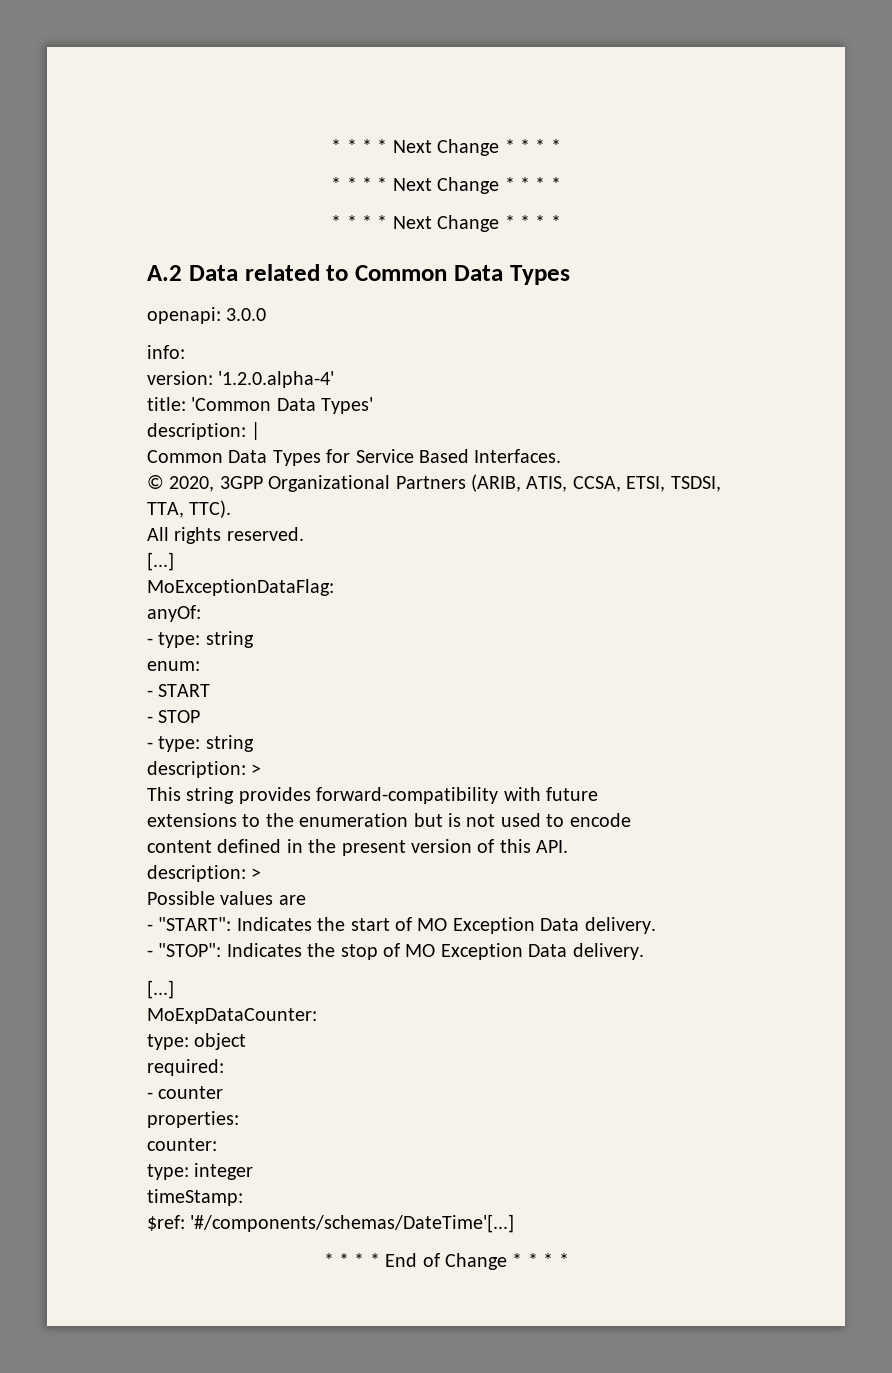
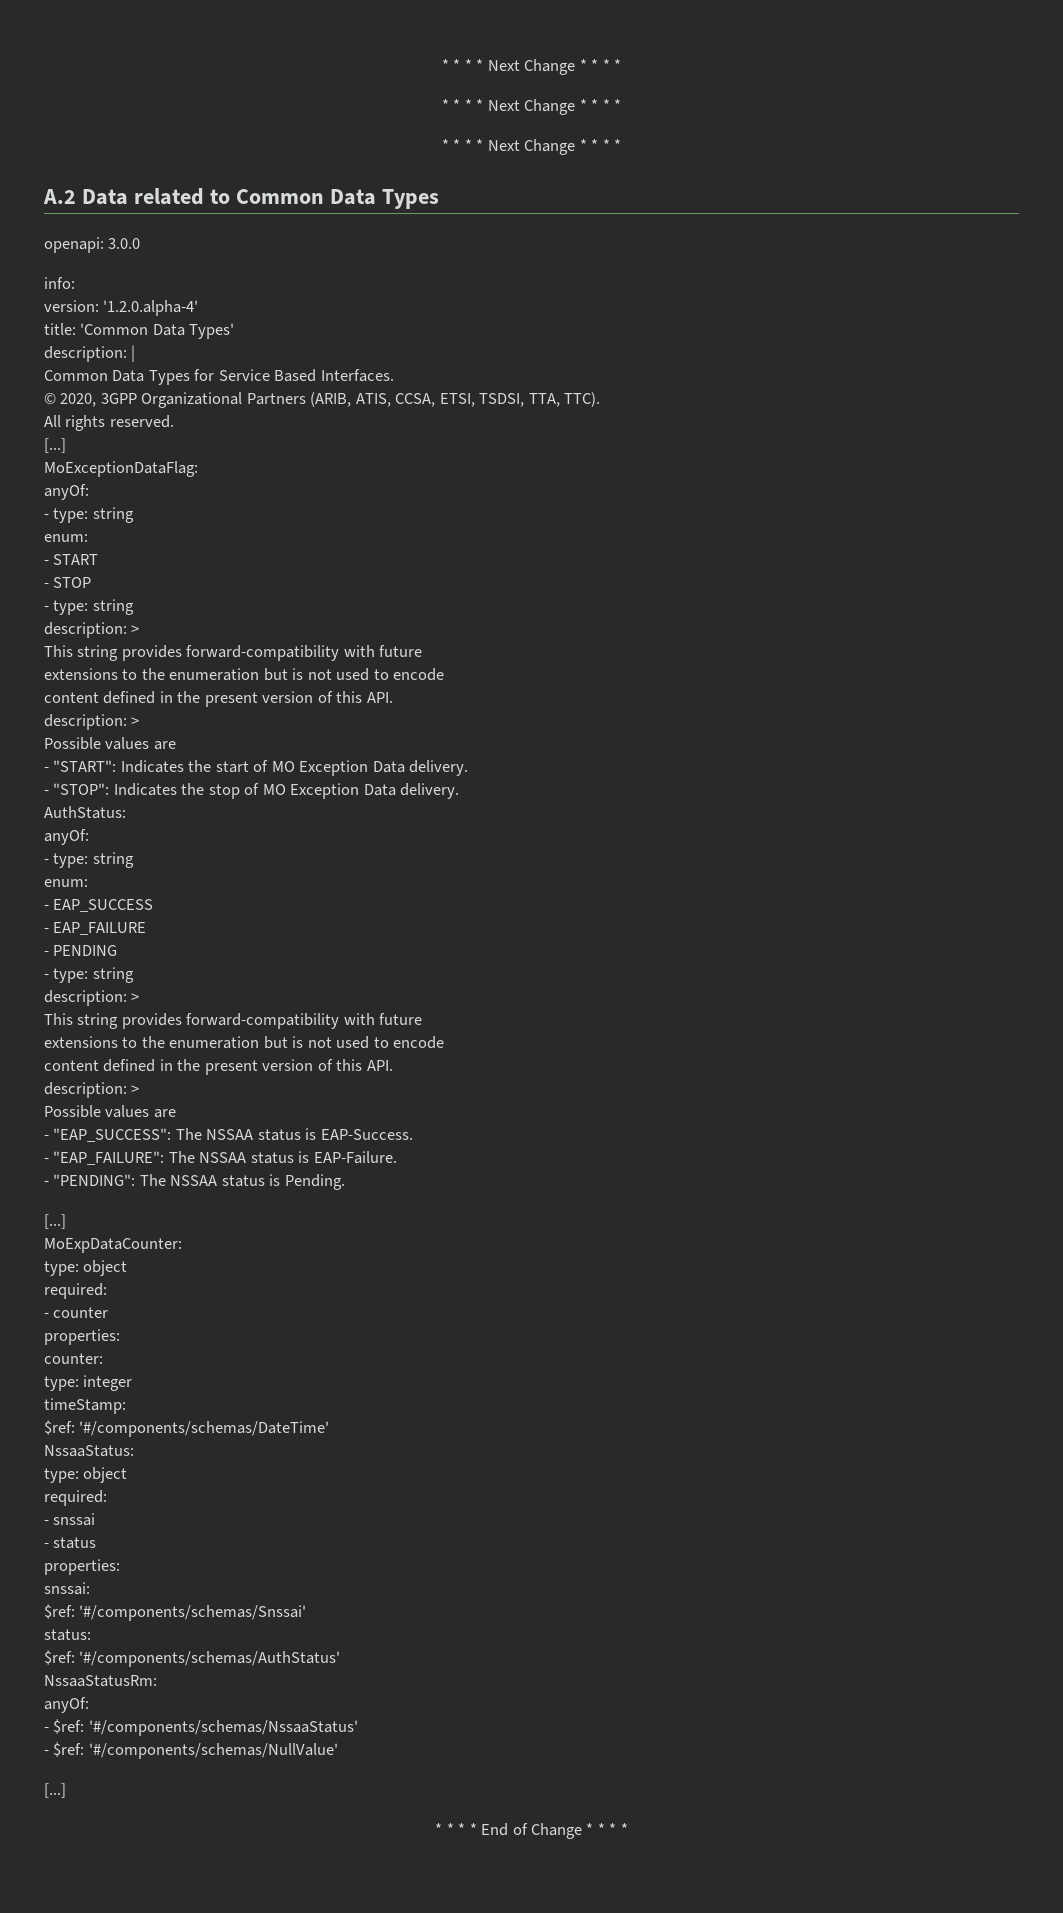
+ AuthStatus:
+ anyOf:
+ - type: string
+ enum:
+ - EAP_SUCCESS
+ - EAP_FAILURE
+ - PENDING
+ - type: string
+ description: >
+ This string provides forward-compatibility with future
+ extensions to the enumeration but is not used to encode
+ content defined in the present version of this API.
+ description: >
+ Possible values are
+ - "EAP_SUCCESS": The NSSAA status is EAP-Success.
+ - "EAP_FAILURE": The NSSAA status is EAP-Failure.
+ - "PENDING": The NSSAA status is Pending.
- $ref: '#/components/schemas/DateTime'[...]
+ $ref: '#/components/schemas/DateTime'
+ NssaaStatus:
+ type: object
+ required:
+ - snssai
+ - status
+ properties:
+ snssai:
+ $ref: '#/components/schemas/Snssai'
+ status:
+ $ref: '#/components/schemas/AuthStatus'
+ NssaaStatusRm:
+ anyOf:
+ - $ref: '#/components/schemas/NssaaStatus'
+ - $ref: '#/components/schemas/NullValue'
+ [...]

